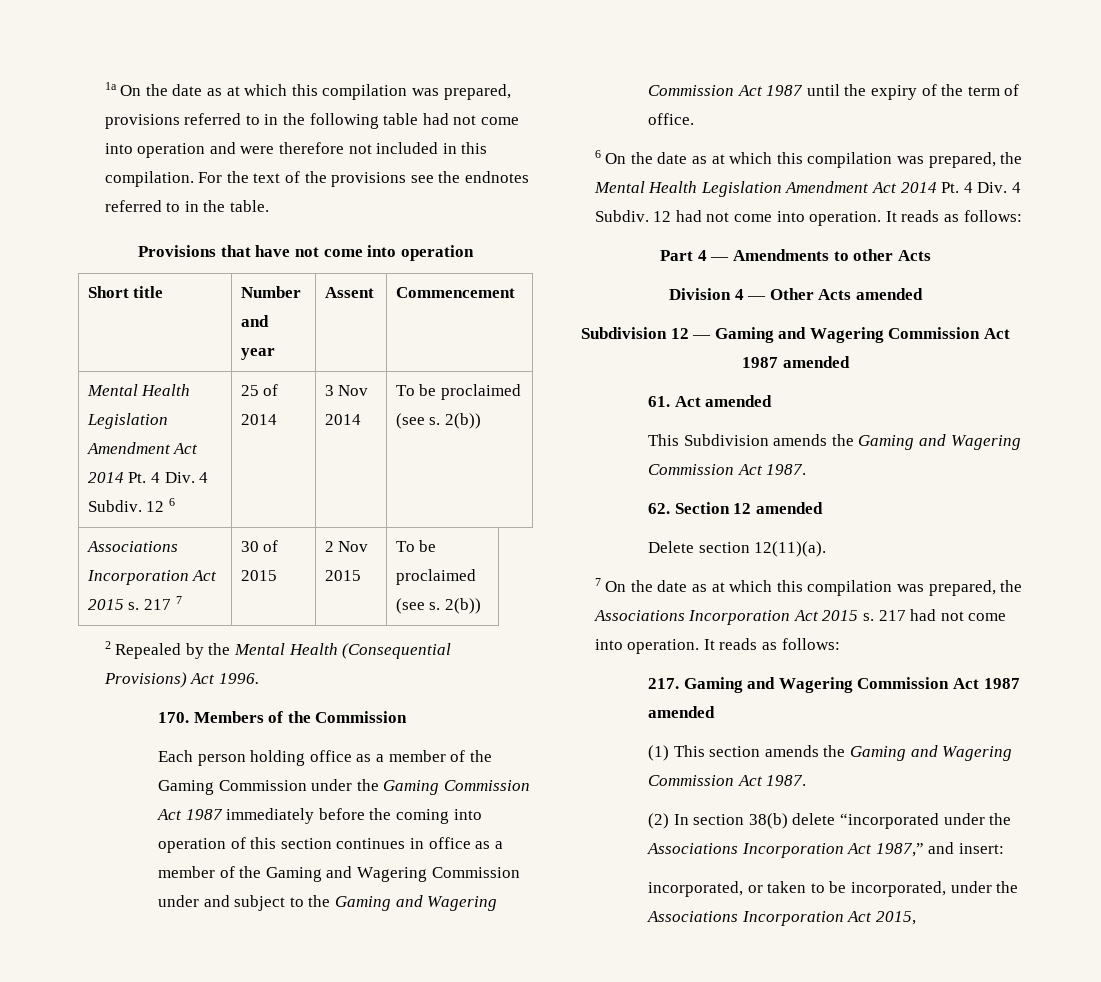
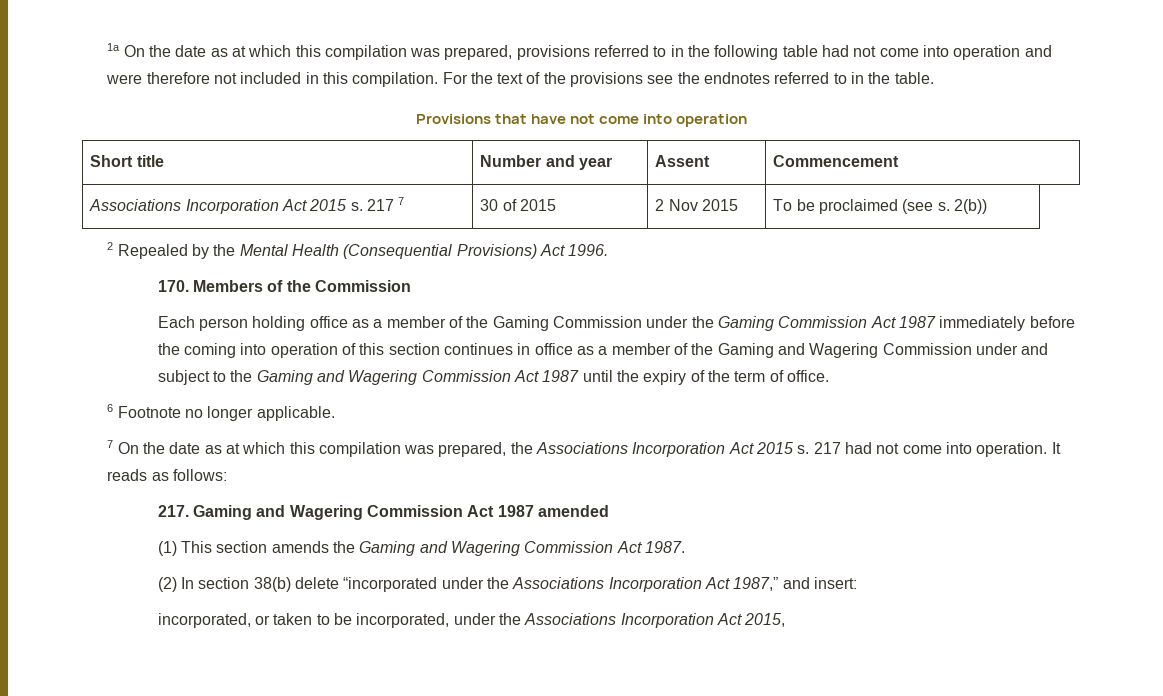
- Mental Health Legislation Amendment Act 2014 Pt. 4 Div. 4 Subdiv. 12 6 | 25 of 2014 | 3 Nov 2014 | To be proclaimed (see s. 2(b))
- 6 On the date as at which this compilation was prepared, the Mental Health Legislation Amendment Act 2014 Pt. 4 Div. 4 Subdiv. 12 had not come into operation. It reads as follows:
- Part 4 — Amendments to other Acts
- Division 4 — Other Acts amended
- Subdivision 12 — Gaming and Wagering Commission Act 1987 amended
- 61. Act amended
- This Subdivision amends the Gaming and Wagering Commission Act 1987.
- 62. Section 12 amended
- Delete section 12(11)(a).
+ 6 Footnote no longer applicable.

